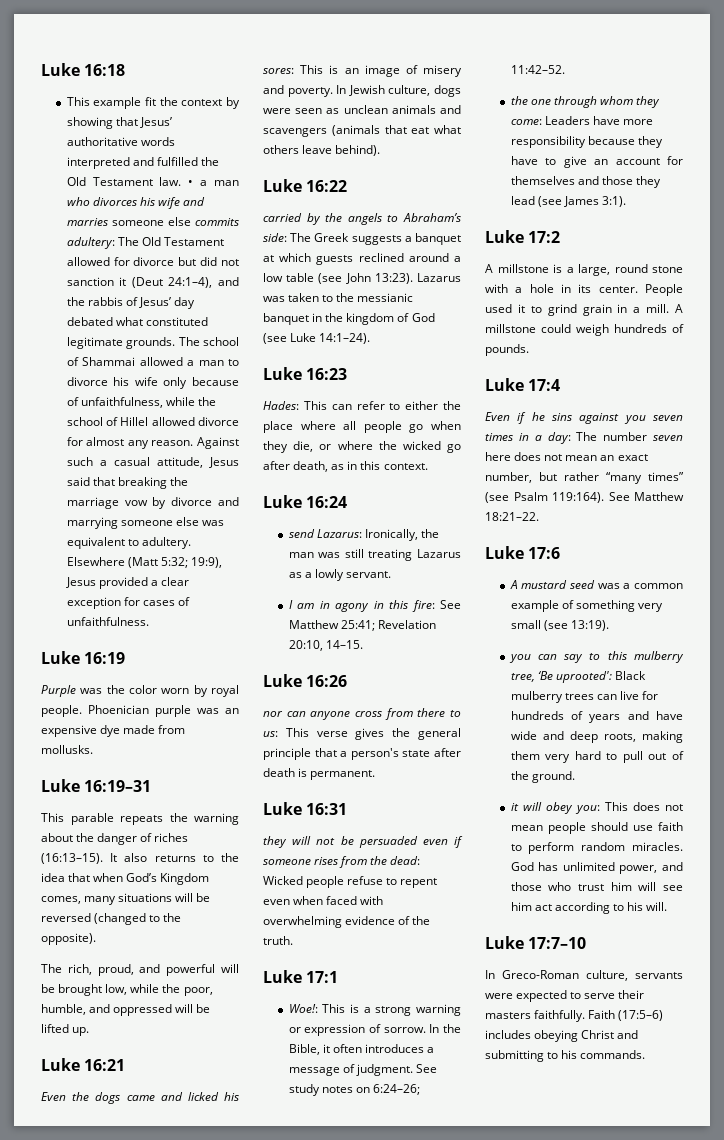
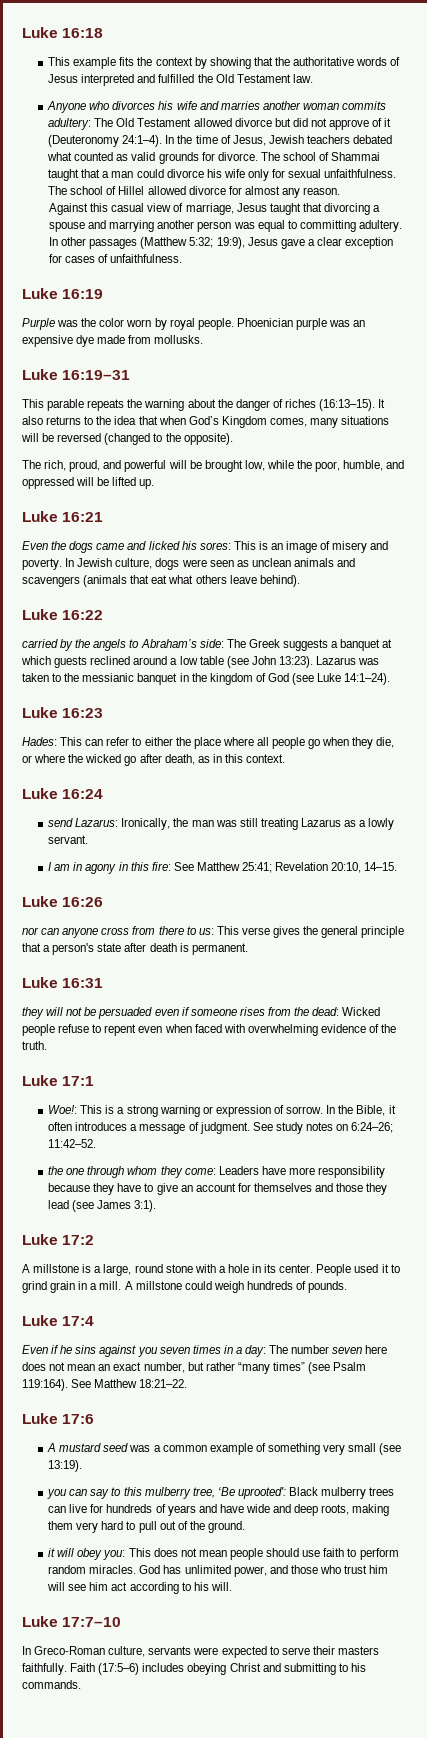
- This example fit the context by showing that Jesus’ authoritative words interpreted and fulfilled the Old Testament law. • a man who divorces his wife and marries someone else commits adultery: The Old Testament allowed for divorce but did not sanction it (Deut 24:1–4), and the rabbis of Jesus’ day debated what constituted legitimate grounds.
+ This example fits the context by showing that the authoritative words of Jesus interpreted and fulfilled the Old Testament law.
+ Anyone who divorces his wife and marries another woman commits adultery: The Old Testament allowed divorce but did not approve of it (Deuteronomy 24:1–4). In the time of Jesus, Jewish teachers debated what counted as valid grounds for divorce.
- The school of Shammai allowed a man to divorce his wife only because of unfaithfulness, while the school of Hillel allowed divorce for almost any reason. Against such a casual attitude, Jesus said that breaking the marriage vow by divorce and marrying someone else was equivalent to adultery. Elsewhere (Matt 5:32; 19:9), Jesus provided a clear exception for cases of unfaithfulness.
+ The school of Shammai taught that a man could divorce his wife only for sexual unfaithfulness. The school of Hillel allowed divorce for almost any reason.
+ Against this casual view of marriage, Jesus taught that divorcing a spouse and marrying another person was equal to committing adultery. In other passages (Matthew 5:32; 19:9), Jesus gave a clear exception for cases of unfaithfulness.

